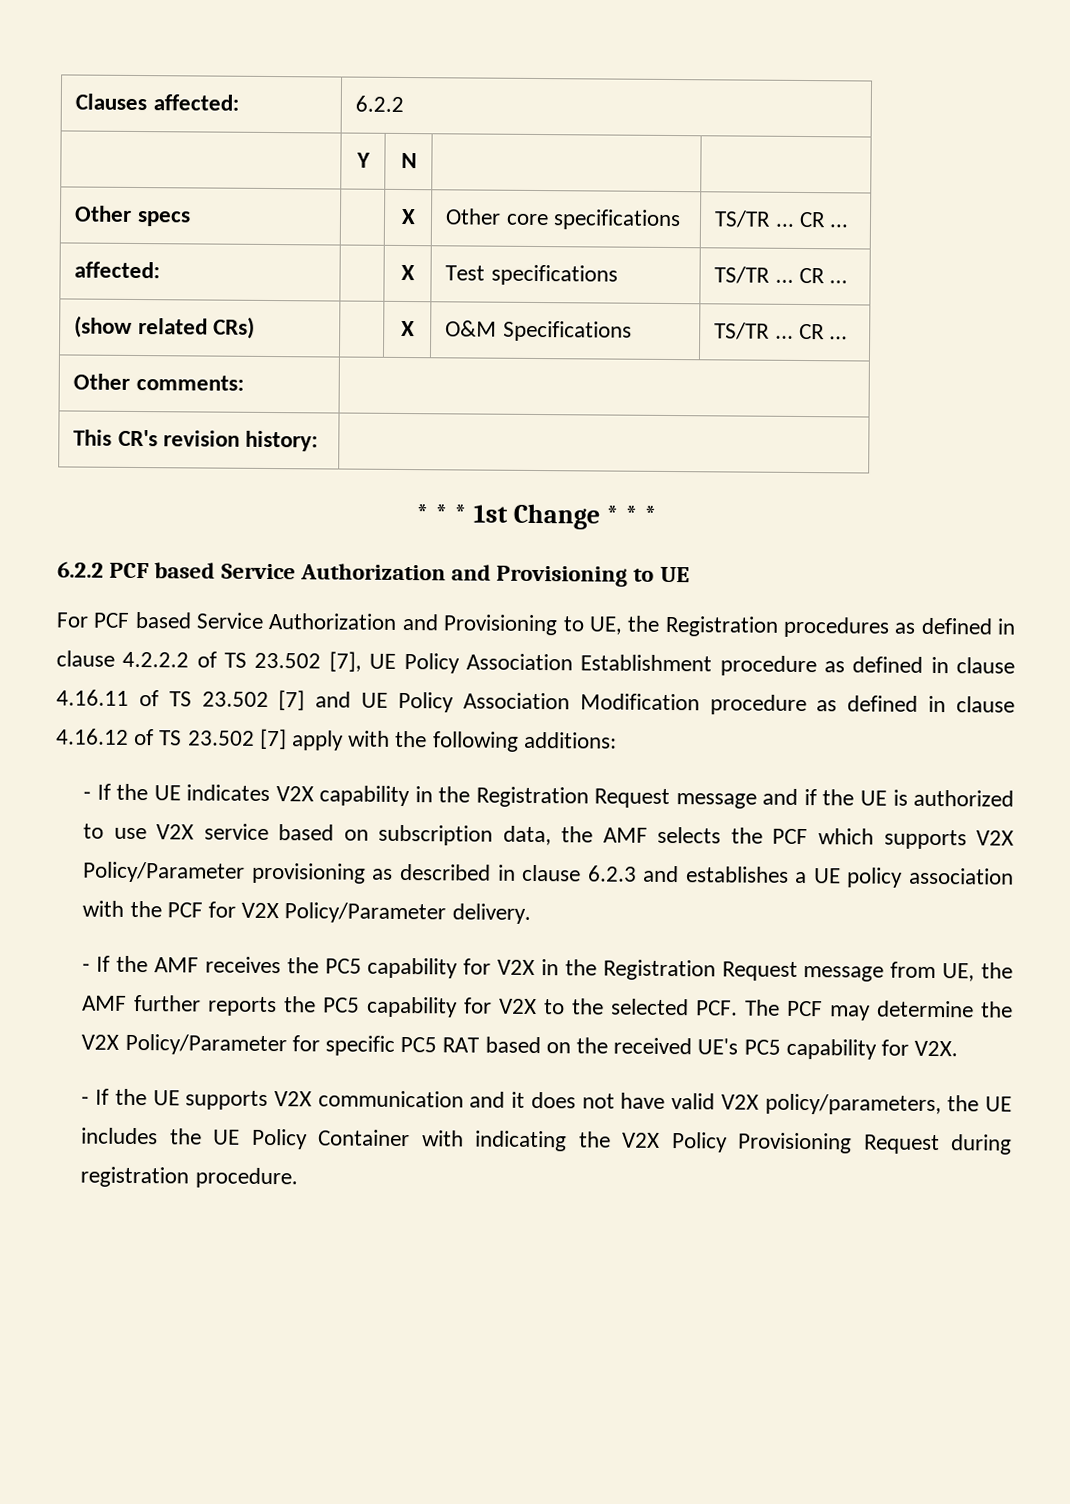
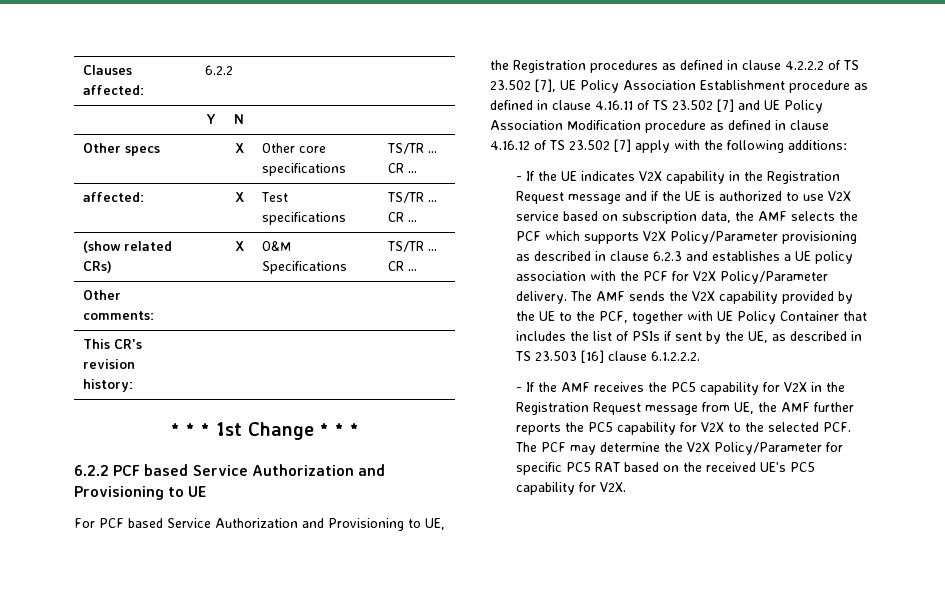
+ The AMF sends the V2X capability provided by the UE to the PCF, together with UE Policy Container that includes the list of PSIs if sent by the UE, as described in TS 23.503 [16] clause 6.1.2.2.2.
- - If the UE supports V2X communication and it does not have valid V2X policy/parameters, the UE includes the UE Policy Container with indicating the V2X Policy Provisioning Request during registration procedure.

